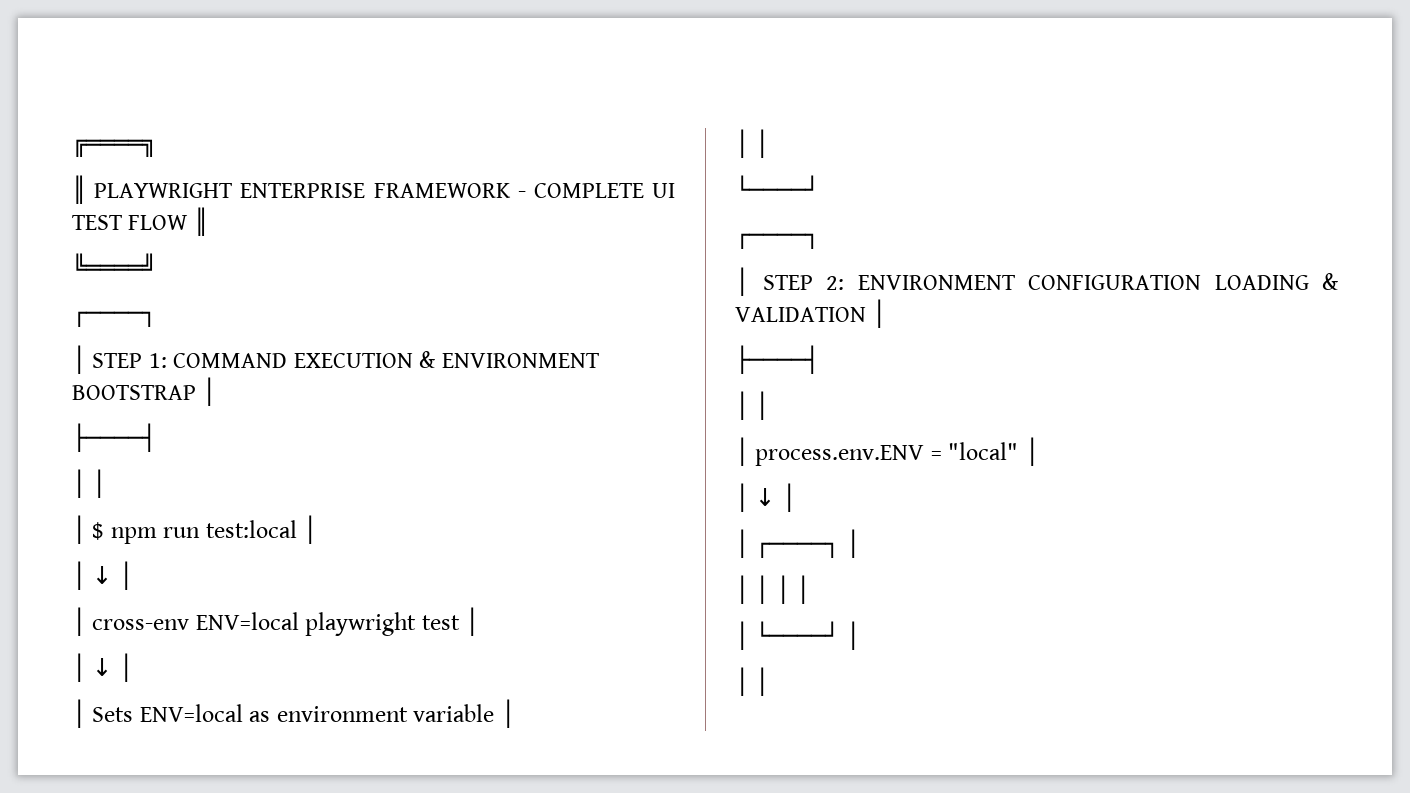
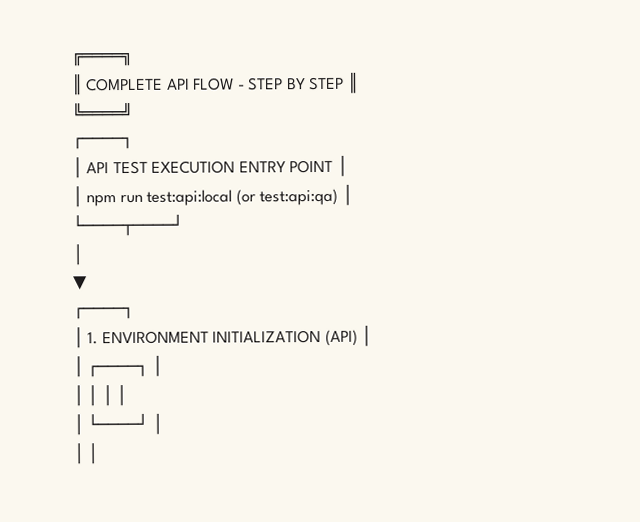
- ║ PLAYWRIGHT ENTERPRISE FRAMEWORK - COMPLETE UI TEST FLOW ║
+ ║ COMPLETE API FLOW - STEP BY STEP ║
  ╚════╝
  ┌────┐
- │ STEP 1: COMMAND EXECUTION & ENVIRONMENT BOOTSTRAP │
- ├────┤
- │ │
- │ $ npm run test:local │
- │ ↓ │
- │ cross-env ENV=local playwright test │
- │ ↓ │
- │ Sets ENV=local as environment variable │
- │ │
- └────┘
+ │ API TEST EXECUTION ENTRY POINT │
+ │ npm run test:api:local (or test:api:qa) │
+ └────┬────┘
+ │
+ ▼
  ┌────┐
- │ STEP 2: ENVIRONMENT CONFIGURATION LOADING & VALIDATION │
- ├────┤
- │ │
- │ process.env.ENV = "local" │
- │ ↓ │
+ │ 1. ENVIRONMENT INITIALIZATION (API) │

